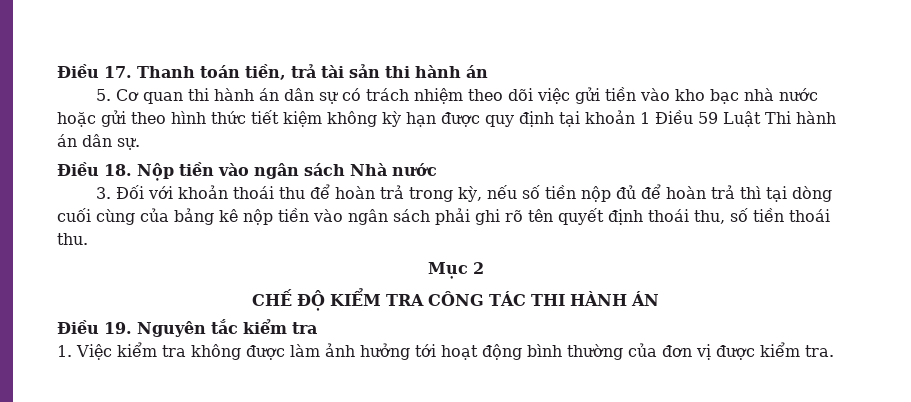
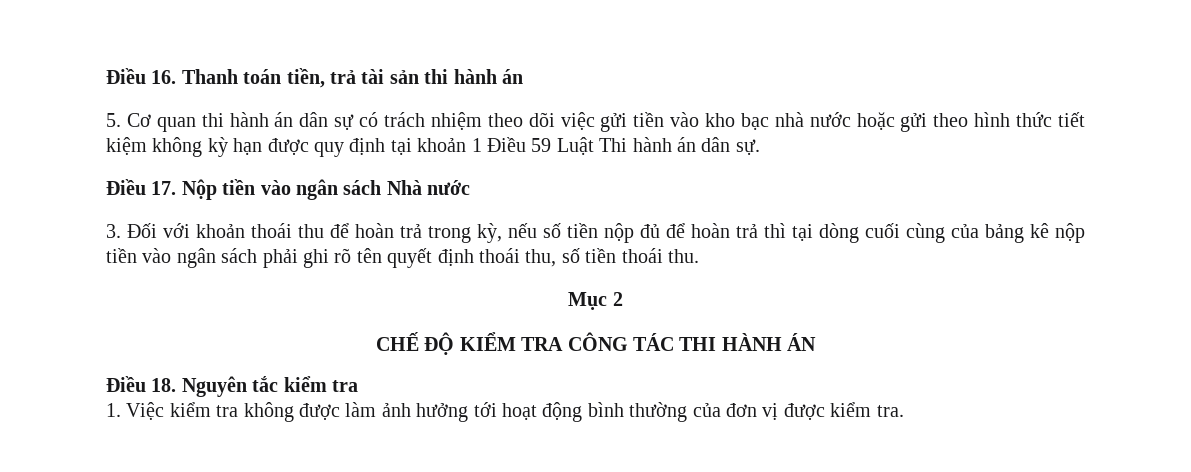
- Điều 17. Thanh toán tiền, trả tài sản thi hành án
+ Điều 16. Thanh toán tiền, trả tài sản thi hành án
- Điều 18. Nộp tiền vào ngân sách Nhà nước
+ Điều 17. Nộp tiền vào ngân sách Nhà nước
- Điều 19. Nguyên tắc kiểm tra
+ Điều 18. Nguyên tắc kiểm tra

